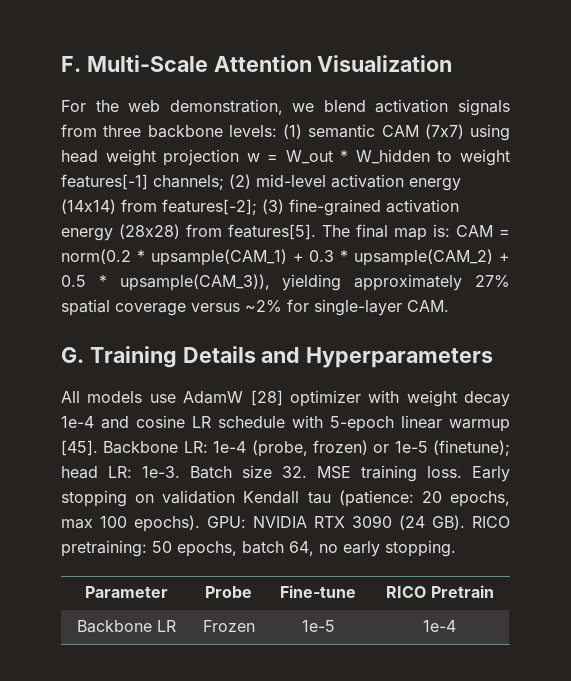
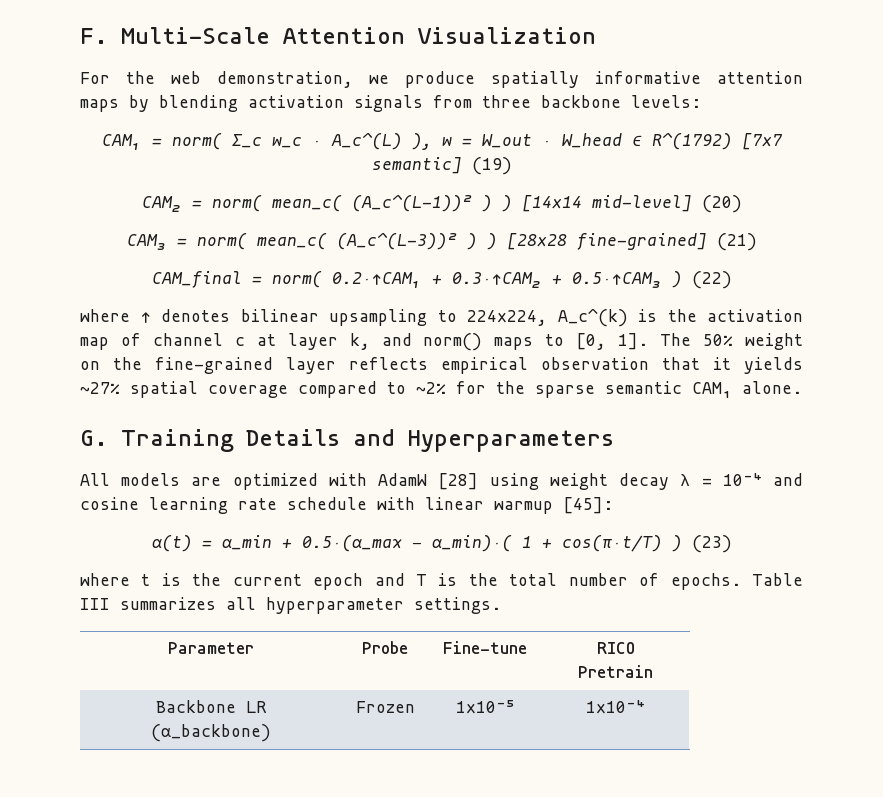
- For the web demonstration, we blend activation signals from three backbone levels: (1) semantic CAM (7x7) using head weight projection w = W_out * W_hidden to weight features[-1] channels; (2) mid-level activation energy (14x14) from features[-2]; (3) fine-grained activation energy (28x28) from features[5]. The final map is: CAM = norm(0.2 * upsample(CAM_1) + 0.3 * upsample(CAM_2) + 0.5 * upsample(CAM_3)), yielding approximately 27% spatial coverage versus ~2% for single-layer CAM.
+ For the web demonstration, we produce spatially informative attention maps by blending activation signals from three backbone levels:
+ CAM₁ = norm( Σ_c w_c · A_c^(L) ), w = W_out · W_head ∈ R^(1792) [7×7 semantic] (19)
+ CAM₂ = norm( mean_c( (A_c^(L-1))² ) ) [14×14 mid-level] (20)
+ CAM₃ = norm( mean_c( (A_c^(L-3))² ) ) [28×28 fine-grained] (21)
+ CAM_final = norm( 0.2·↑CAM₁ + 0.3·↑CAM₂ + 0.5·↑CAM₃ ) (22)
+ where ↑ denotes bilinear upsampling to 224×224, A_c^(k) is the activation map of channel c at layer k, and norm() maps to [0, 1]. The 50% weight on the fine-grained layer reflects empirical observation that it yields ~27% spatial coverage compared to ~2% for the sparse semantic CAM₁ alone.
- All models use AdamW [28] optimizer with weight decay 1e-4 and cosine LR schedule with 5-epoch linear warmup [45]. Backbone LR: 1e-4 (probe, frozen) or 1e-5 (finetune); head LR: 1e-3. Batch size 32. MSE training loss. Early stopping on validation Kendall tau (patience: 20 epochs, max 100 epochs). GPU: NVIDIA RTX 3090 (24 GB). RICO pretraining: 50 epochs, batch 64, no early stopping.
+ All models are optimized with AdamW [28] using weight decay λ = 10⁻⁴ and cosine learning rate schedule with linear warmup [45]:
+ α(t) = α_min + 0.5·(α_max − α_min)·( 1 + cos(π·t/T) ) (23)
+ where t is the current epoch and T is the total number of epochs. Table III summarizes all hyperparameter settings.
- Backbone LR | Frozen | 1e-5 | 1e-4
+ Backbone LR (α_backbone) | Frozen | 1×10⁻⁵ | 1×10⁻⁴

